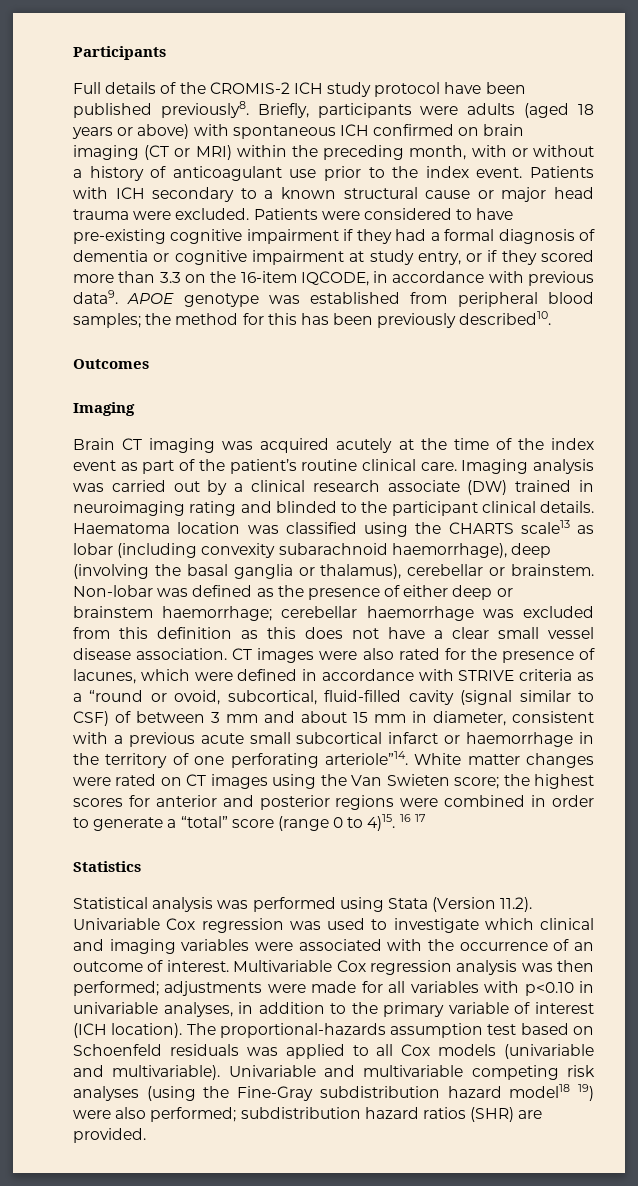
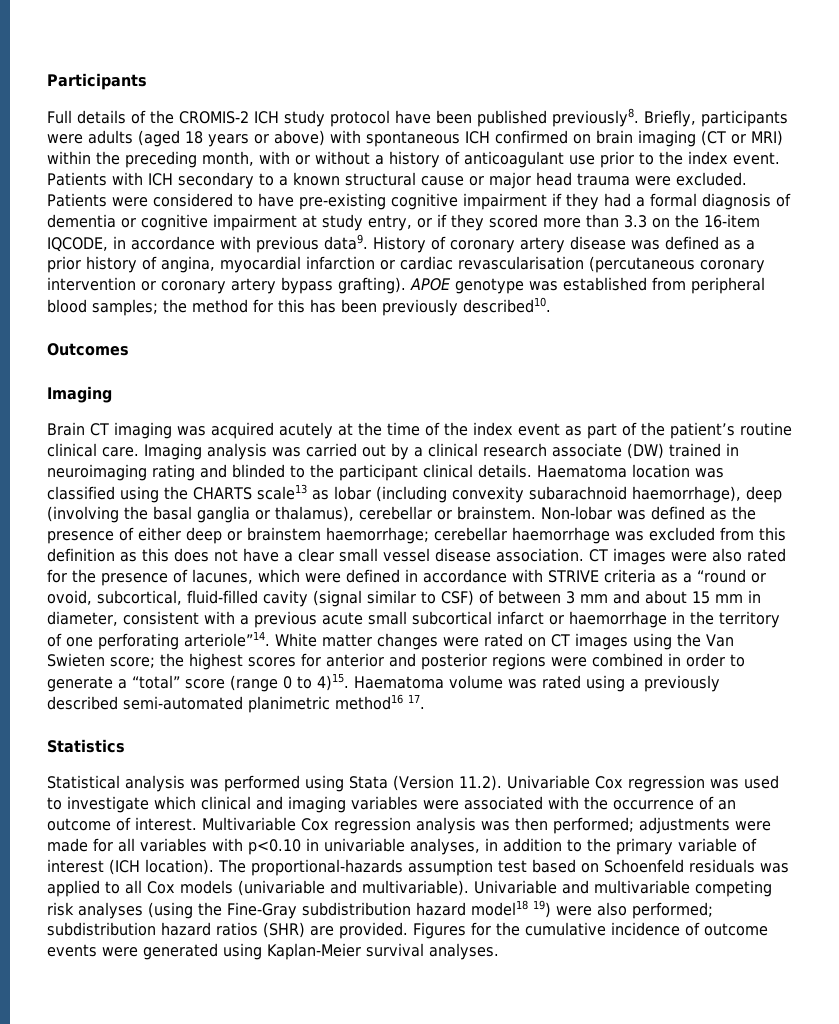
+ History of coronary artery disease was defined as a prior history of angina, myocardial infarction or cardiac revascularisation (percutaneous coronary intervention or coronary artery bypass grafting).
- 16 17
+ Haematoma volume was rated using a previously described semi-automated planimetric method16 17.
+ Figures for the cumulative incidence of outcome events were generated using Kaplan-Meier survival analyses.

